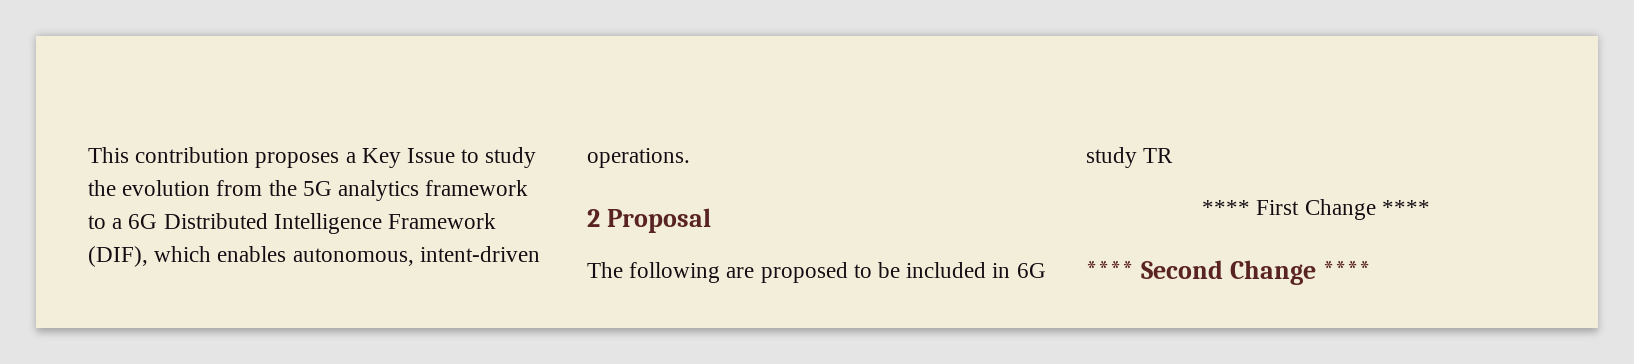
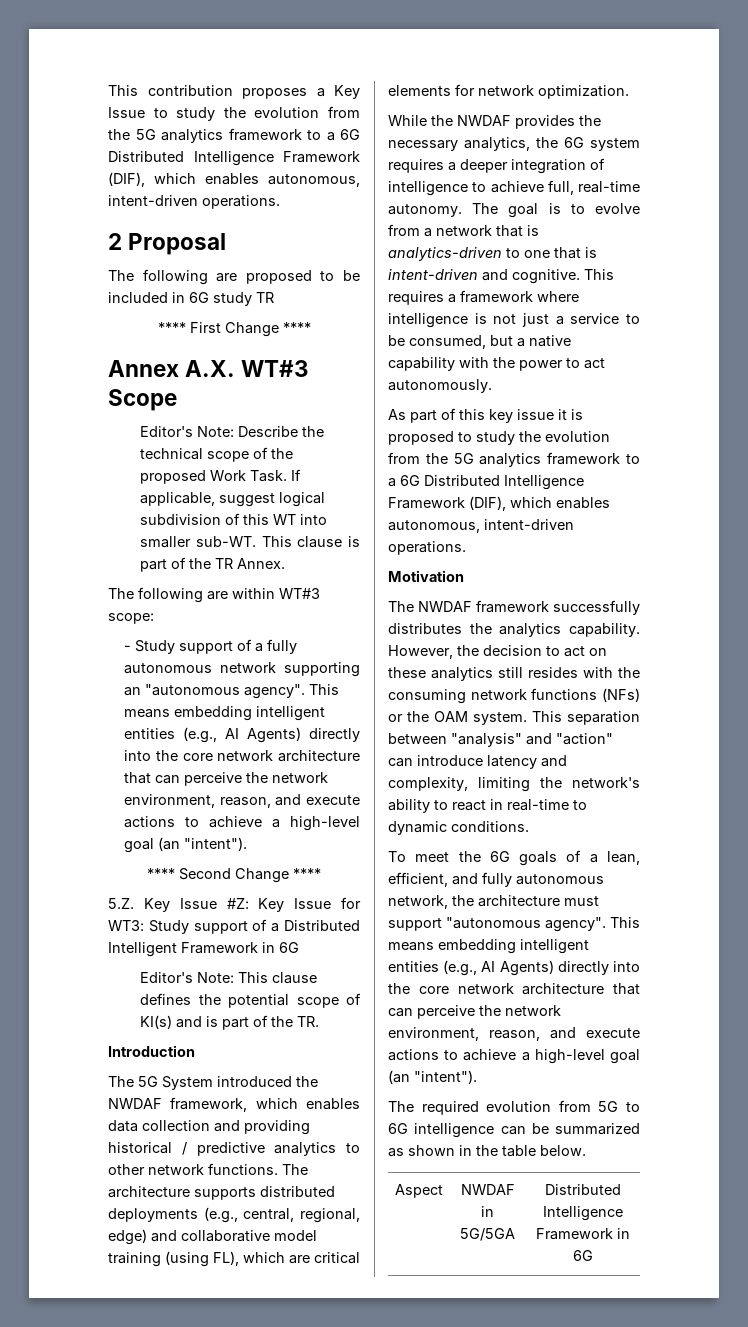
+ Annex A.X. WT#3 Scope
+ Editor's Note: Describe the technical scope of the proposed Work Task. If applicable, suggest logical subdivision of this WT into smaller sub-WT. This clause is part of the TR Annex.
+ The following are within WT#3 scope:
+ - Study support of a fully autonomous network supporting an "autonomous agency". This means embedding intelligent entities (e.g., AI Agents) directly into the core network architecture that can perceive the network environment, reason, and execute actions to achieve a high-level goal (an "intent").
  **** Second Change ****
+ 5.Z. Key Issue #Z: Key Issue for WT3: Study support of a Distributed Intelligent Framework in 6G
+ Editor's Note: This clause defines the potential scope of KI(s) and is part of the TR.
+ Introduction
+ The 5G System introduced the NWDAF framework, which enables data collection and providing historical / predictive analytics to other network functions. The architecture supports distributed deployments (e.g., central, regional, edge) and collaborative model training (using FL), which are critical elements for network optimization.
+ While the NWDAF provides the necessary analytics, the 6G system requires a deeper integration of intelligence to achieve full, real-time autonomy. The goal is to evolve from a network that is analytics-driven to one that is intent-driven and cognitive. This requires a framework where intelligence is not just a service to be consumed, but a native capability with the power to act autonomously.
+ As part of this key issue it is proposed to study the evolution from the 5G analytics framework to a 6G Distributed Intelligence Framework (DIF), which enables autonomous, intent-driven operations.
+ Motivation
+ The NWDAF framework successfully distributes the analytics capability. However, the decision to act on these analytics still resides with the consuming network functions (NFs) or the OAM system. This separation between "analysis" and "action" can introduce latency and complexity, limiting the network's ability to react in real-time to dynamic conditions.
+ To meet the 6G goals of a lean, efficient, and fully autonomous network, the architecture must support "autonomous agency". This means embedding intelligent entities (e.g., AI Agents) directly into the core network architecture that can perceive the network environment, reason, and execute actions to achieve a high-level goal (an "intent").
+ The required evolution from 5G to 6G intelligence can be summarized as shown in the table below.
+ Aspect | NWDAF in 5G/5GA | Distributed Intelligence Framework in 6G

